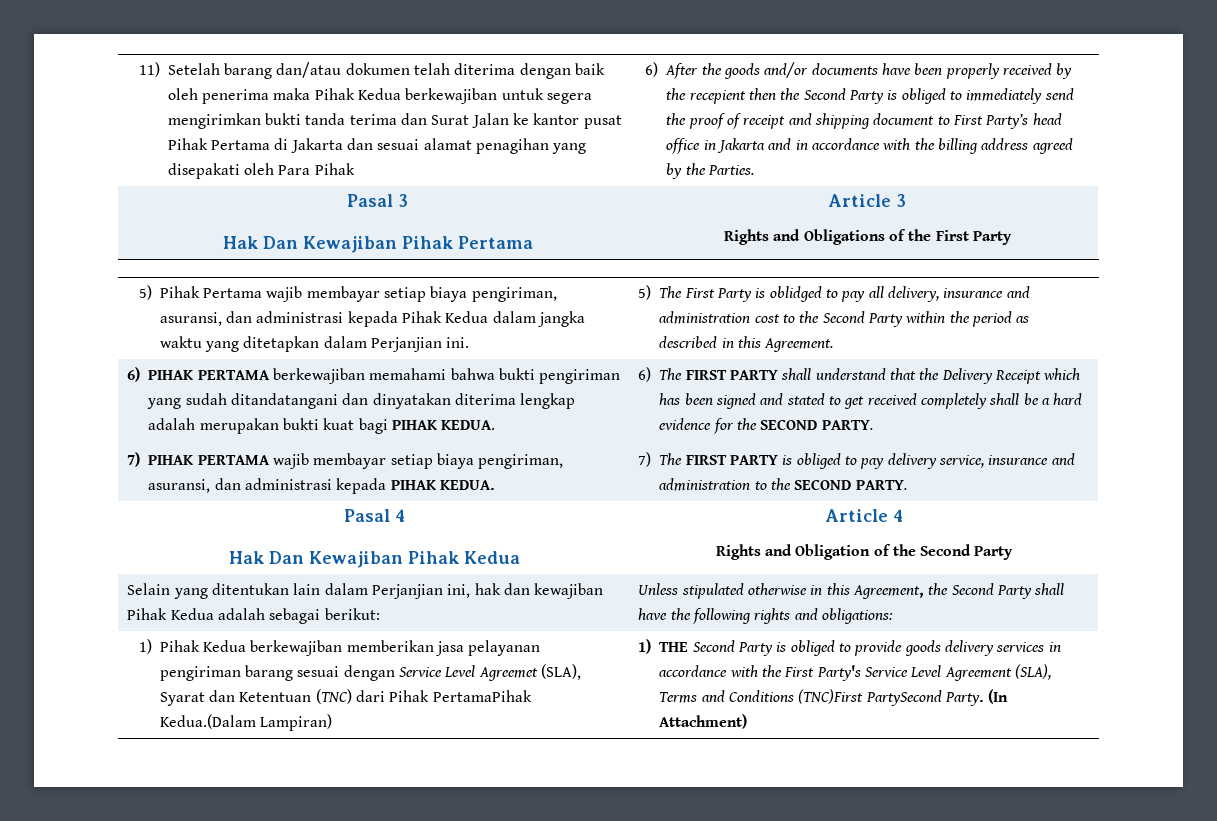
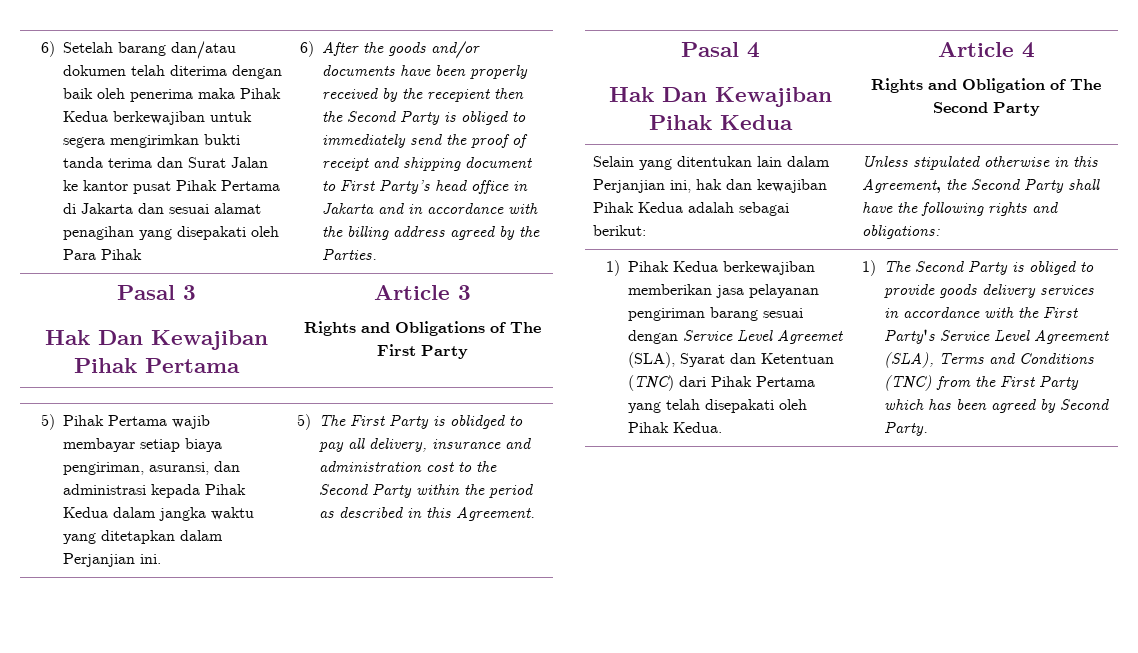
- 11) Setelah barang dan/atau dokumen telah diterima dengan baik oleh penerima maka Pihak Kedua berkewajiban untuk segera mengirimkan bukti tanda terima dan Surat Jalan ke kantor pusat Pihak Pertama di Jakarta dan sesuai alamat penagihan yang disepakati oleh Para Pihak
+ 6) Setelah barang dan/atau dokumen telah diterima dengan baik oleh penerima maka Pihak Kedua berkewajiban untuk segera mengirimkan bukti tanda terima dan Surat Jalan ke kantor pusat Pihak Pertama di Jakarta dan sesuai alamat penagihan yang disepakati oleh Para Pihak
  Pasal 3
  Hak Dan Kewajiban Pihak Pertama | Article 3
- Rights and Obligations of the First Party
+ Rights and Obligations of The First Party
- 6) PIHAK PERTAMA berkewajiban memahami bahwa bukti pengiriman yang sudah ditandatangani dan dinyatakan diterima lengkap adalah merupakan bukti kuat bagi PIHAK KEDUA.
- 7) PIHAK PERTAMA wajib membayar setiap biaya pengiriman, asuransi, dan administrasi kepada PIHAK KEDUA. | 6) The FIRST PARTY shall understand that the Delivery Receipt which has been signed and stated to get received completely shall be a hard evidence for the SECOND PARTY.
- 7) The FIRST PARTY is obliged to pay delivery service, insurance and administration to the SECOND PARTY.
  Pasal 4
  Hak Dan Kewajiban Pihak Kedua | Article 4
- Rights and Obligation of the Second Party
+ Rights and Obligation of The Second Party
- 1) Pihak Kedua berkewajiban memberikan jasa pelayanan pengiriman barang sesuai dengan Service Level Agreemet (SLA), Syarat dan Ketentuan (TNC) dari Pihak PertamaPihak Kedua.(Dalam Lampiran) | 1) THE Second Party is obliged to provide goods delivery services in accordance with the First Party's Service Level Agreement (SLA), Terms and Conditions (TNC)First PartySecond Party. (In Attachment)
+ 1) Pihak Kedua berkewajiban memberikan jasa pelayanan pengiriman barang sesuai dengan Service Level Agreemet (SLA), Syarat dan Ketentuan (TNC) dari Pihak Pertama yang telah disepakati oleh Pihak Kedua. | 1) The Second Party is obliged to provide goods delivery services in accordance with the First Party's Service Level Agreement (SLA), Terms and Conditions (TNC) from the First Party which has been agreed by Second Party.

